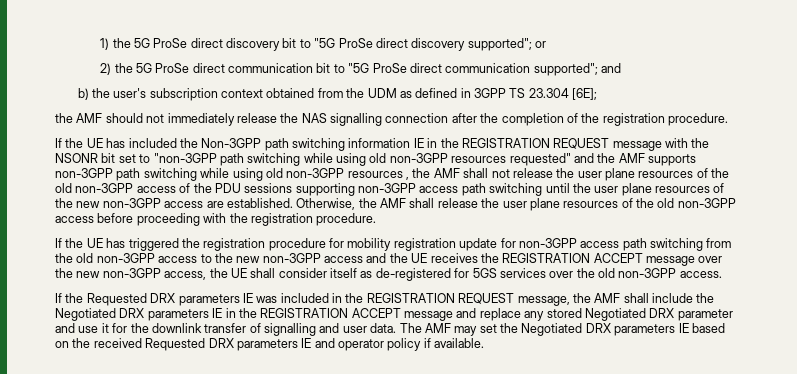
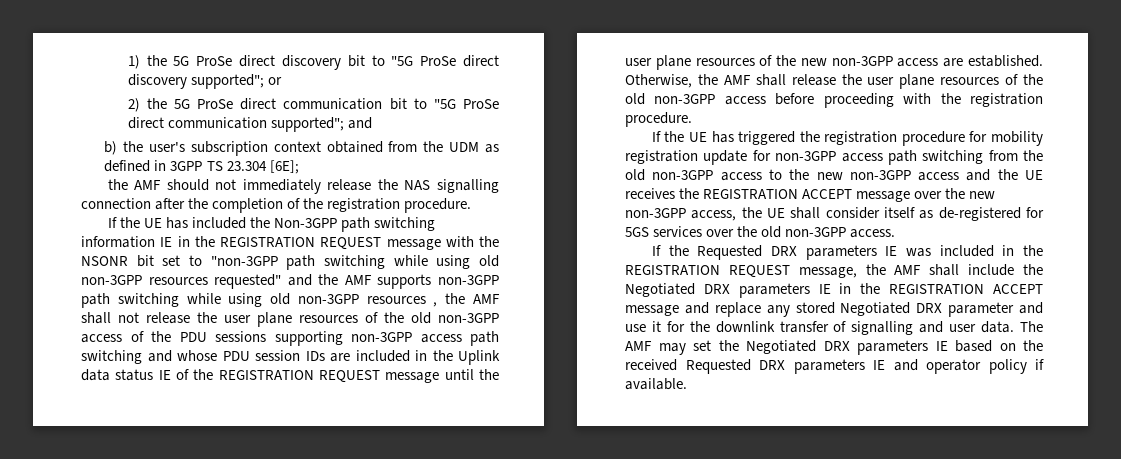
- If the UE has included the Non-3GPP path switching information IE in the REGISTRATION REQUEST message with the NSONR bit set to "non-3GPP path switching while using old non-3GPP resources requested" and the AMF supports non-3GPP path switching while using old non-3GPP resources , the AMF shall not release the user plane resources of the old non-3GPP access of the PDU sessions supporting non-3GPP access path switching until the user plane resources of the new non-3GPP access are established.
+ If the UE has included the Non-3GPP path switching information IE in the REGISTRATION REQUEST message with the NSONR bit set to "non-3GPP path switching while using old non-3GPP resources requested" and the AMF supports non-3GPP path switching while using old non-3GPP resources , the AMF shall not release the user plane resources of the old non-3GPP access of the PDU sessions supporting non-3GPP access path switching and whose PDU session IDs are included in the Uplink data status IE of the REGISTRATION REQUEST message until the user plane resources of the new non-3GPP access are established.

